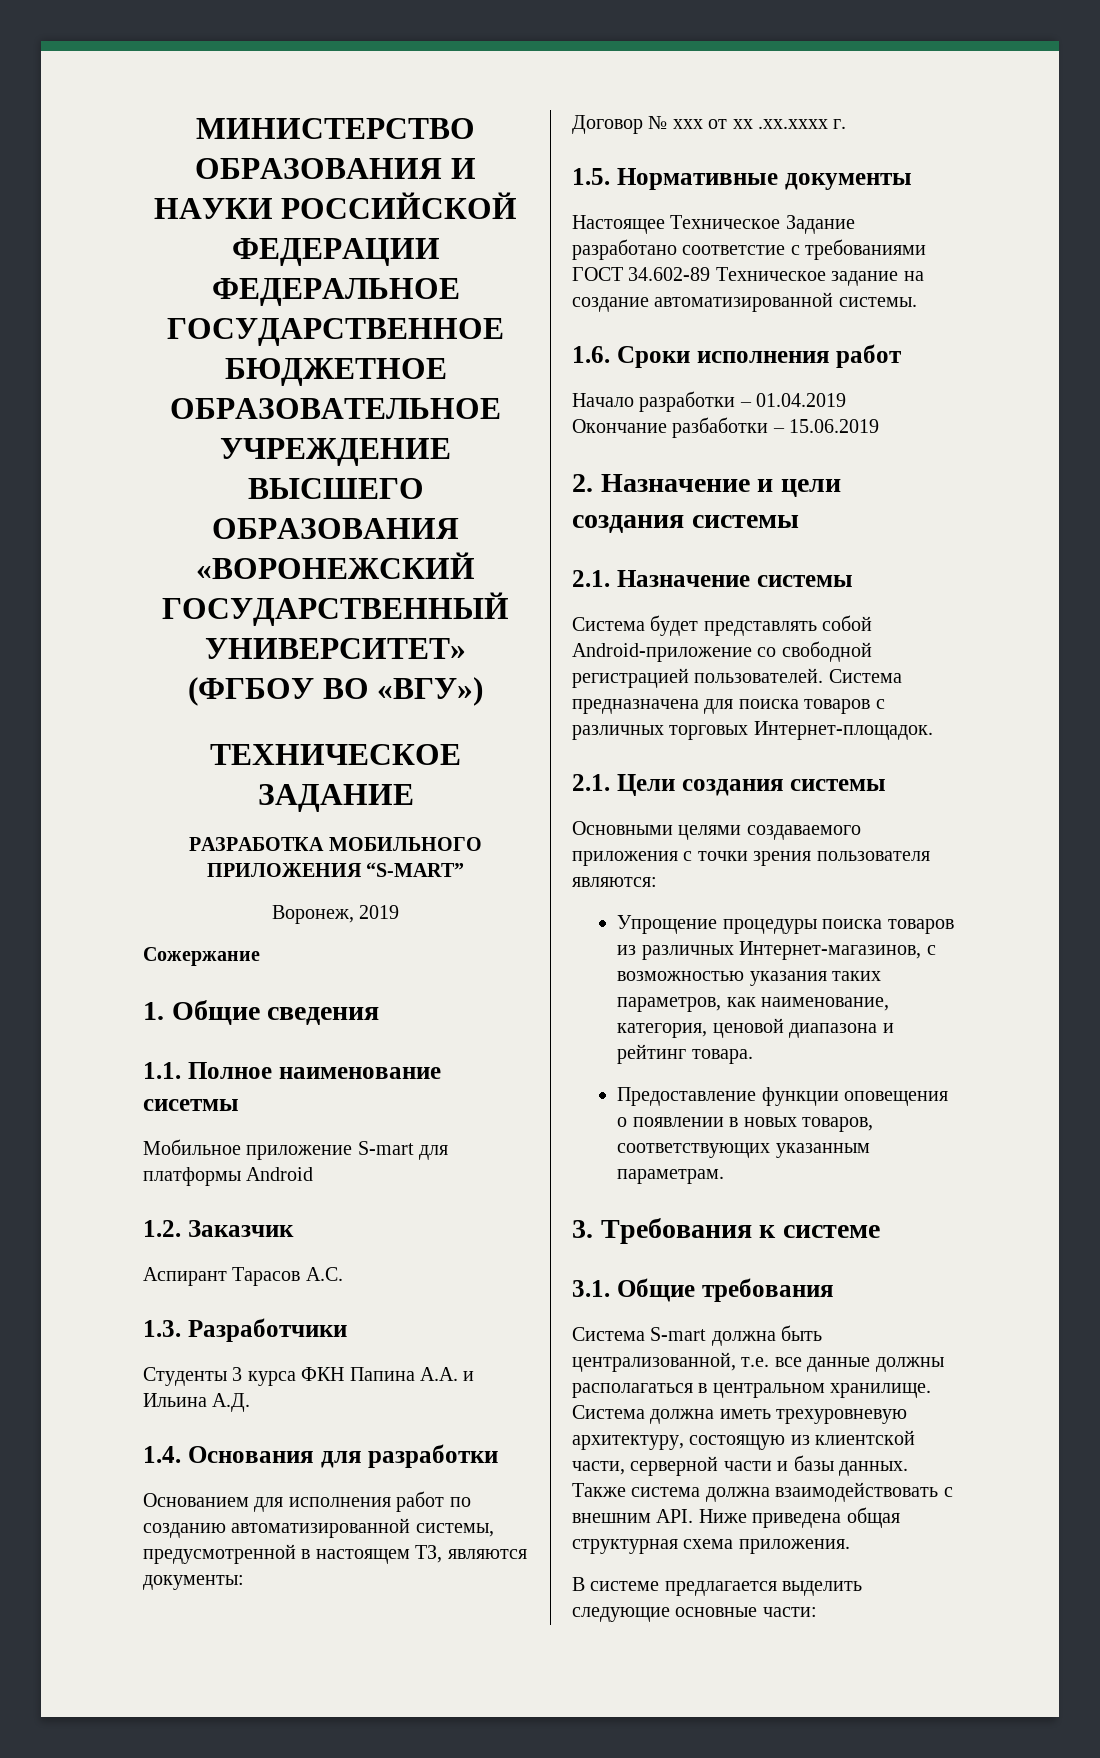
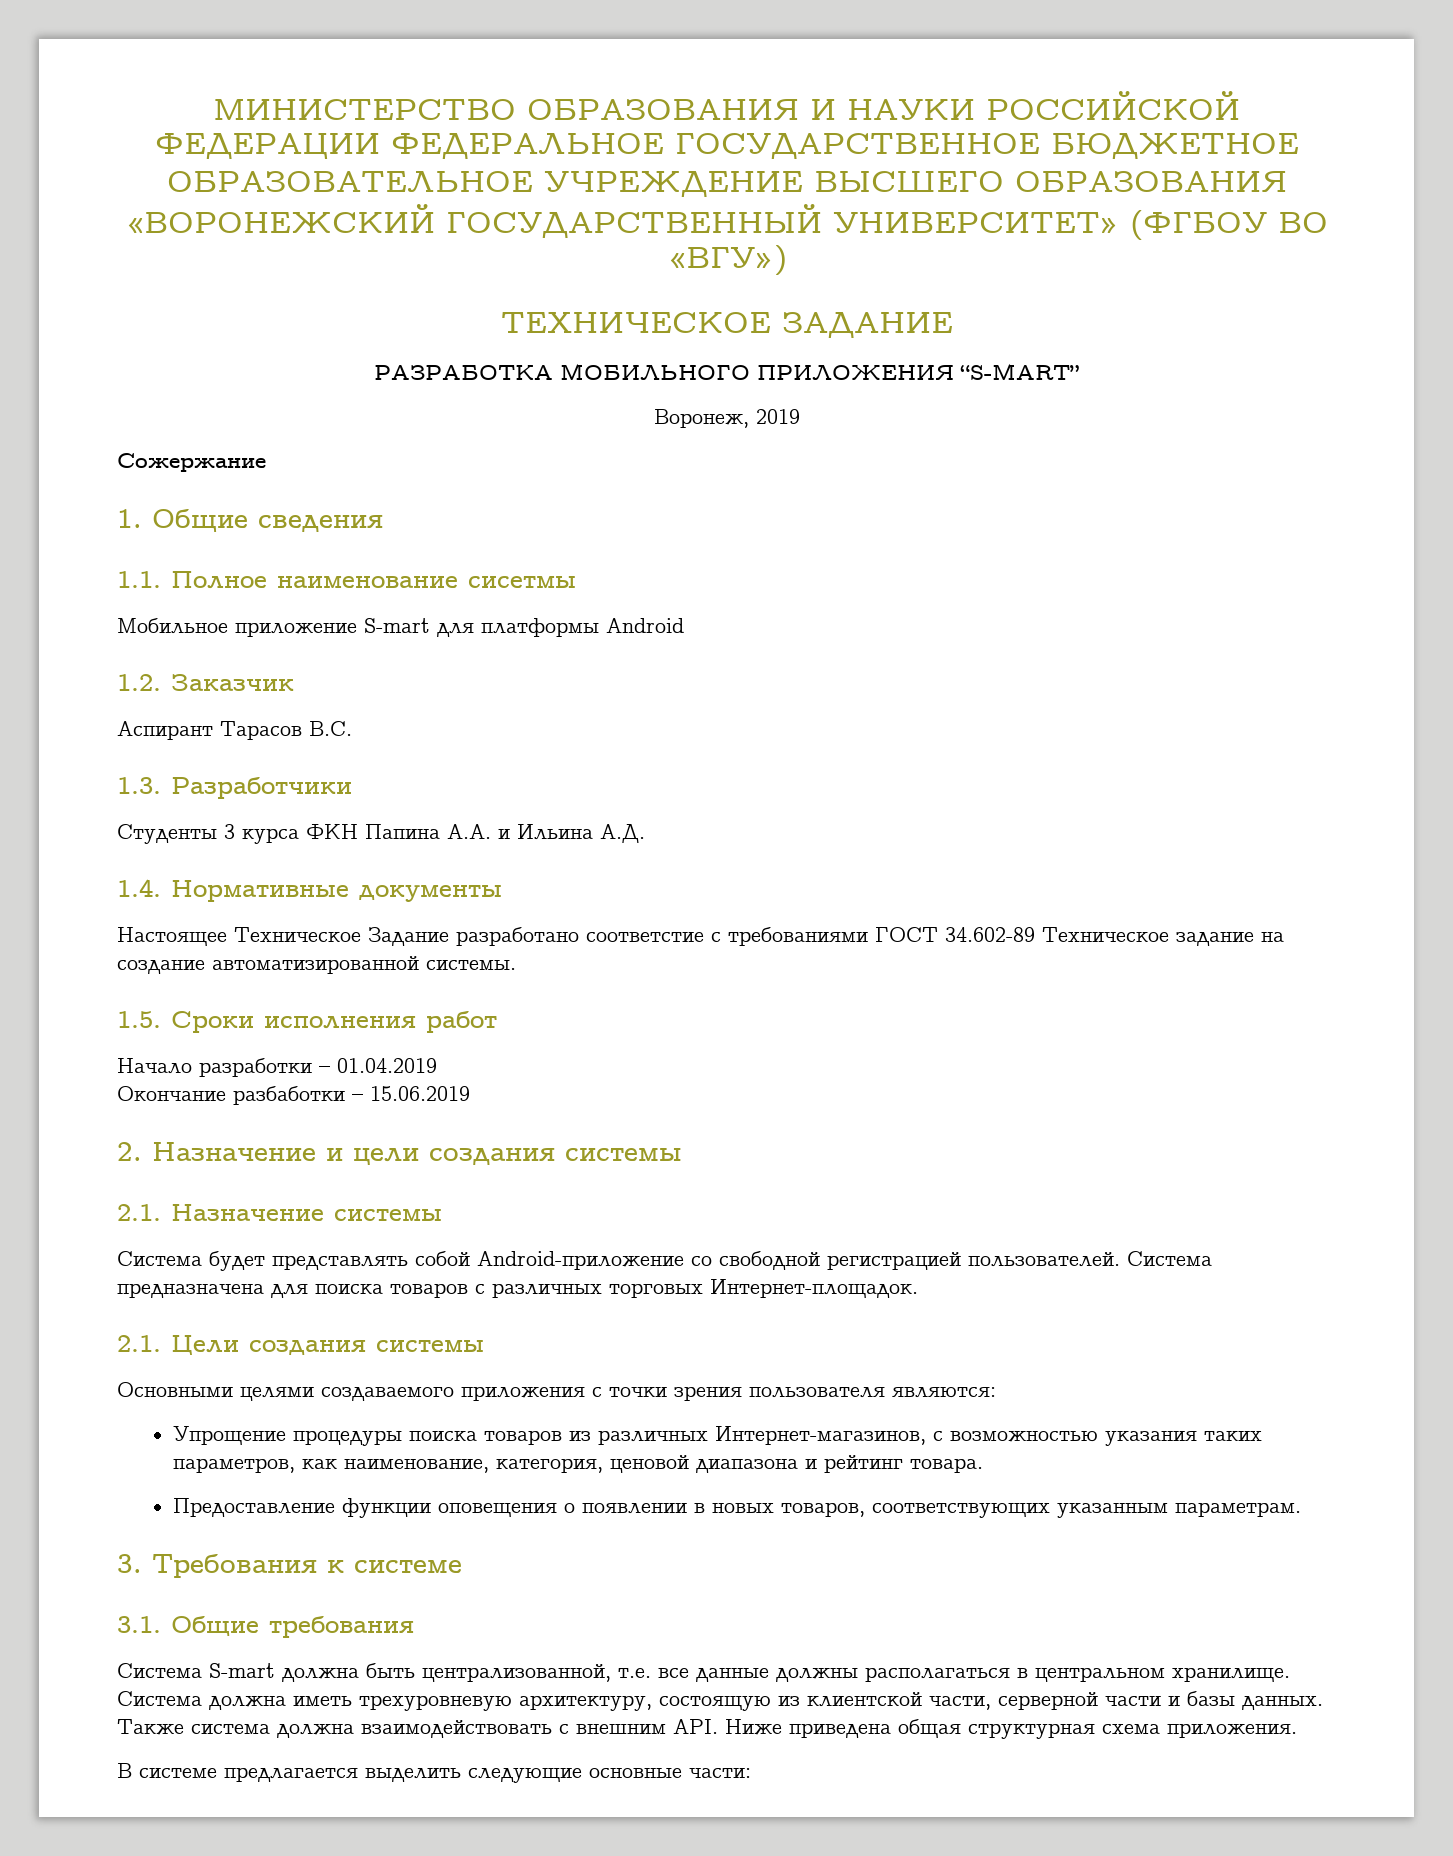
- Аспирант Тарасов А.С.
+ Аспирант Тарасов В.С.
- 1.4. Основания для разработки
- Основанием для исполнения работ по созданию автоматизированной системы, предусмотренной в настоящем ТЗ, являются документы:
- Договор № xxx от xx .xx.xxxx г.
- 1.5. Нормативные документы
+ 1.4. Нормативные документы
- 1.6. Сроки исполнения работ
+ 1.5. Сроки исполнения работ

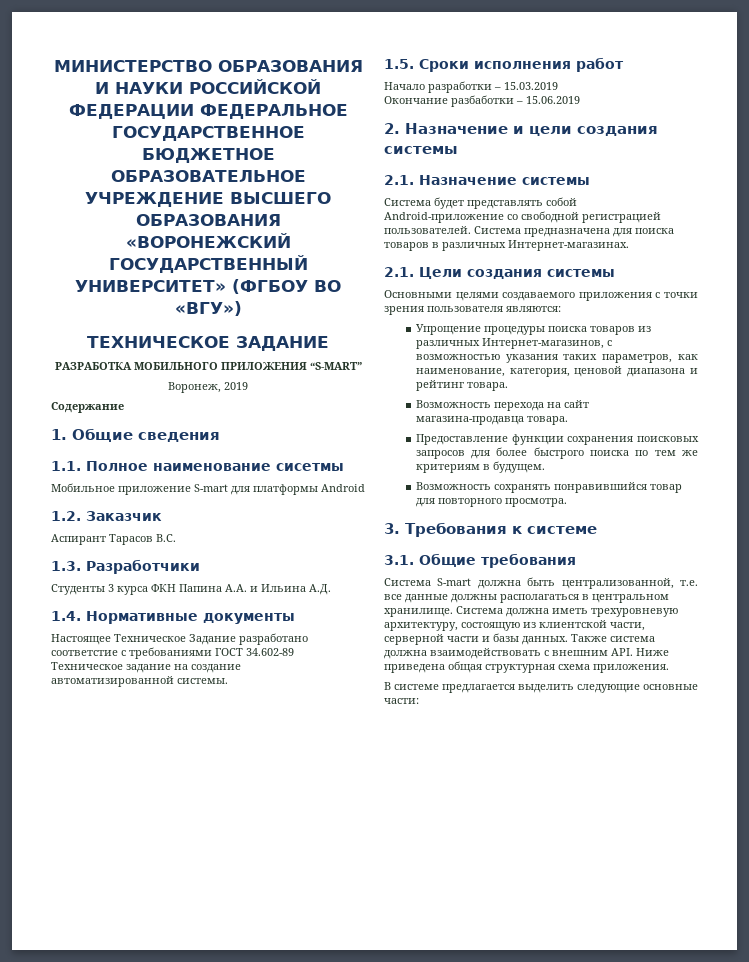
- Сожержание
+ Содержание
- Начало разработки – 01.04.2019
+ Начало разработки – 15.03.2019
- Система предназначена для поиска товаров с различных торговых Интернет-площадок.
+ Система предназначена для поиска товаров в различных Интернет-магазинах.
- Предоставление функции оповещения о появлении в новых товаров, соответствующих указанным параметрам.
+ Возможность перехода на сайт магазина-продавца товара.
+ Предоставление функции сохранения поисковых запросов для более быстрого поиска по тем же критериям в будущем.
+ Возможность сохранять понравившийся товар для повторного просмотра.

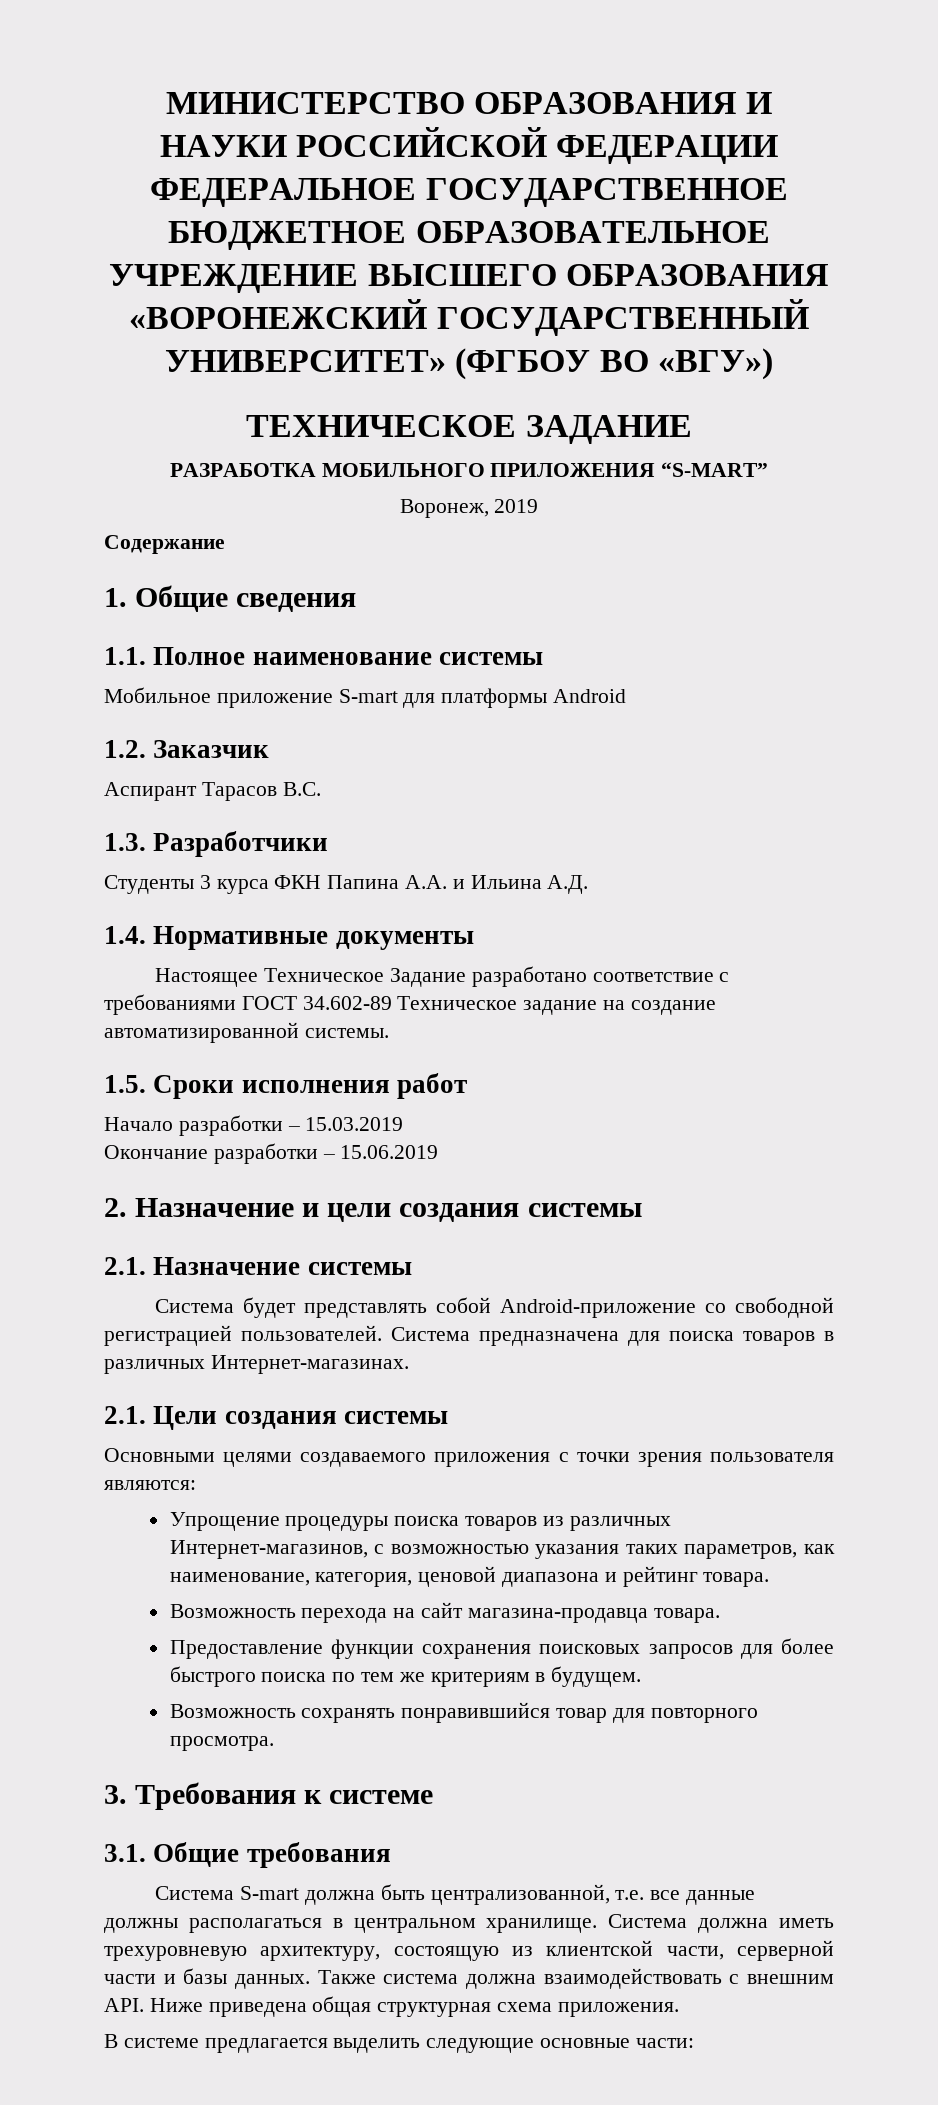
- 1.1. Полное наименование сисетмы
+ 1.1. Полное наименование системы
- Настоящее Техническое Задание разработано соответстие с требованиями ГОСТ 34.602-89 Техническое задание на создание автоматизированной системы.
+ Настоящее Техническое Задание разработано соответствие с требованиями ГОСТ 34.602-89 Техническое задание на создание автоматизированной системы.
- Окончание разбаботки – 15.06.2019
+ Окончание разработки – 15.06.2019

